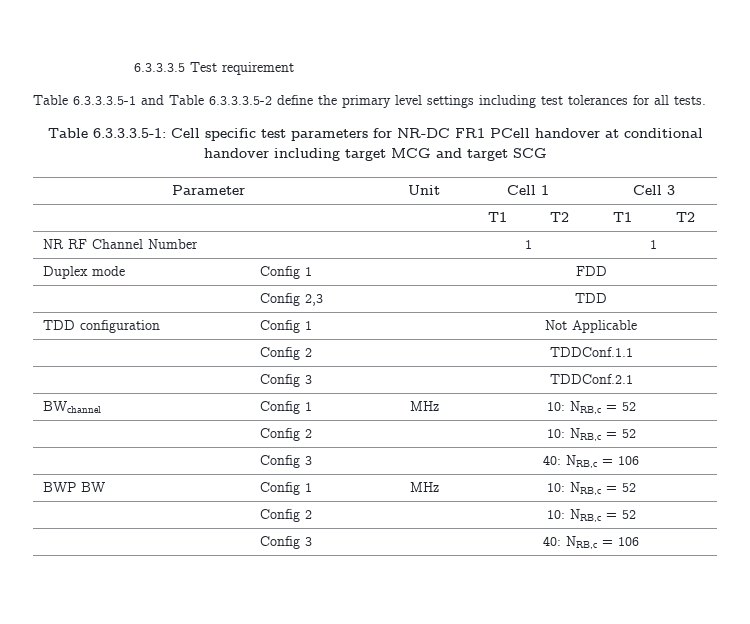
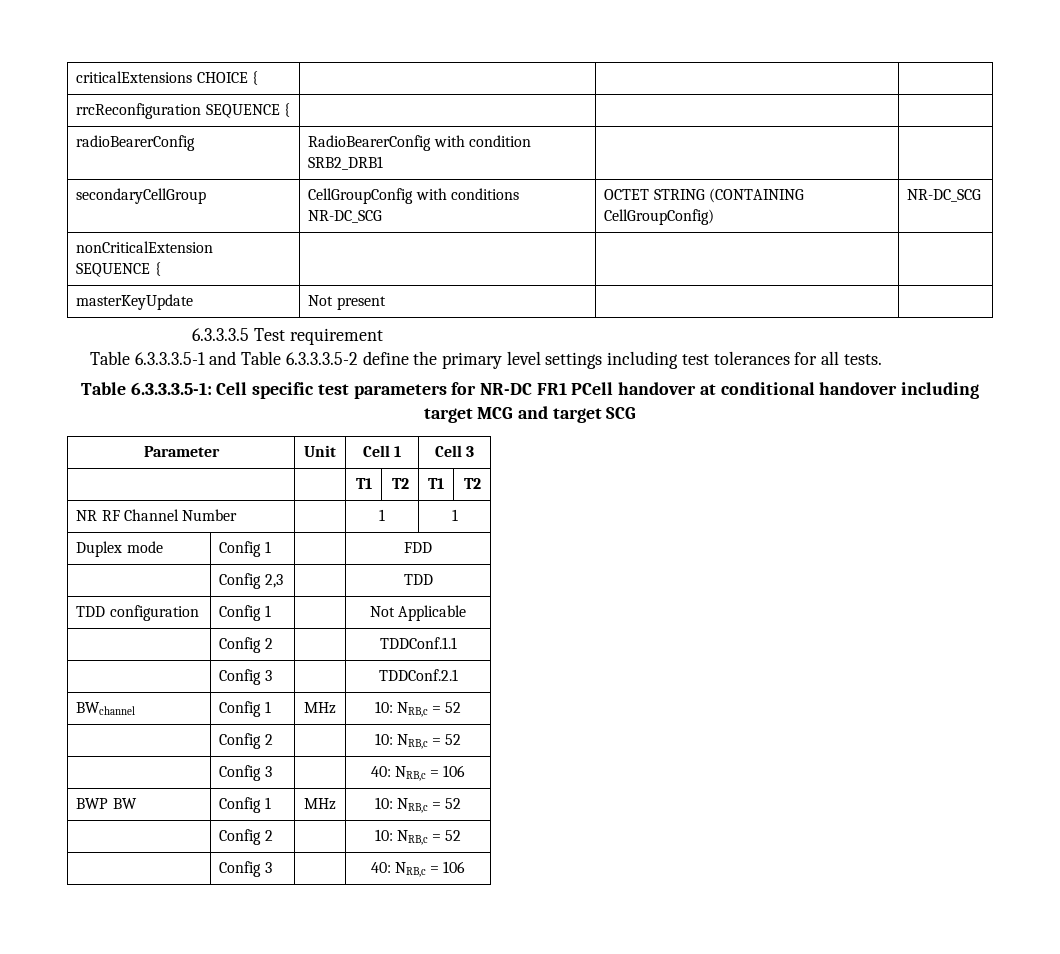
+ criticalExtensions CHOICE { | | |
+ rrcReconfiguration SEQUENCE { | | |
+ radioBearerConfig | RadioBearerConfig with condition SRB2_DRB1 | |
+ secondaryCellGroup | CellGroupConfig with conditions NR-DC_SCG | OCTET STRING (CONTAINING CellGroupConfig) | NR-DC_SCG
+ nonCriticalExtension SEQUENCE { | | |
+ masterKeyUpdate | Not present | |

